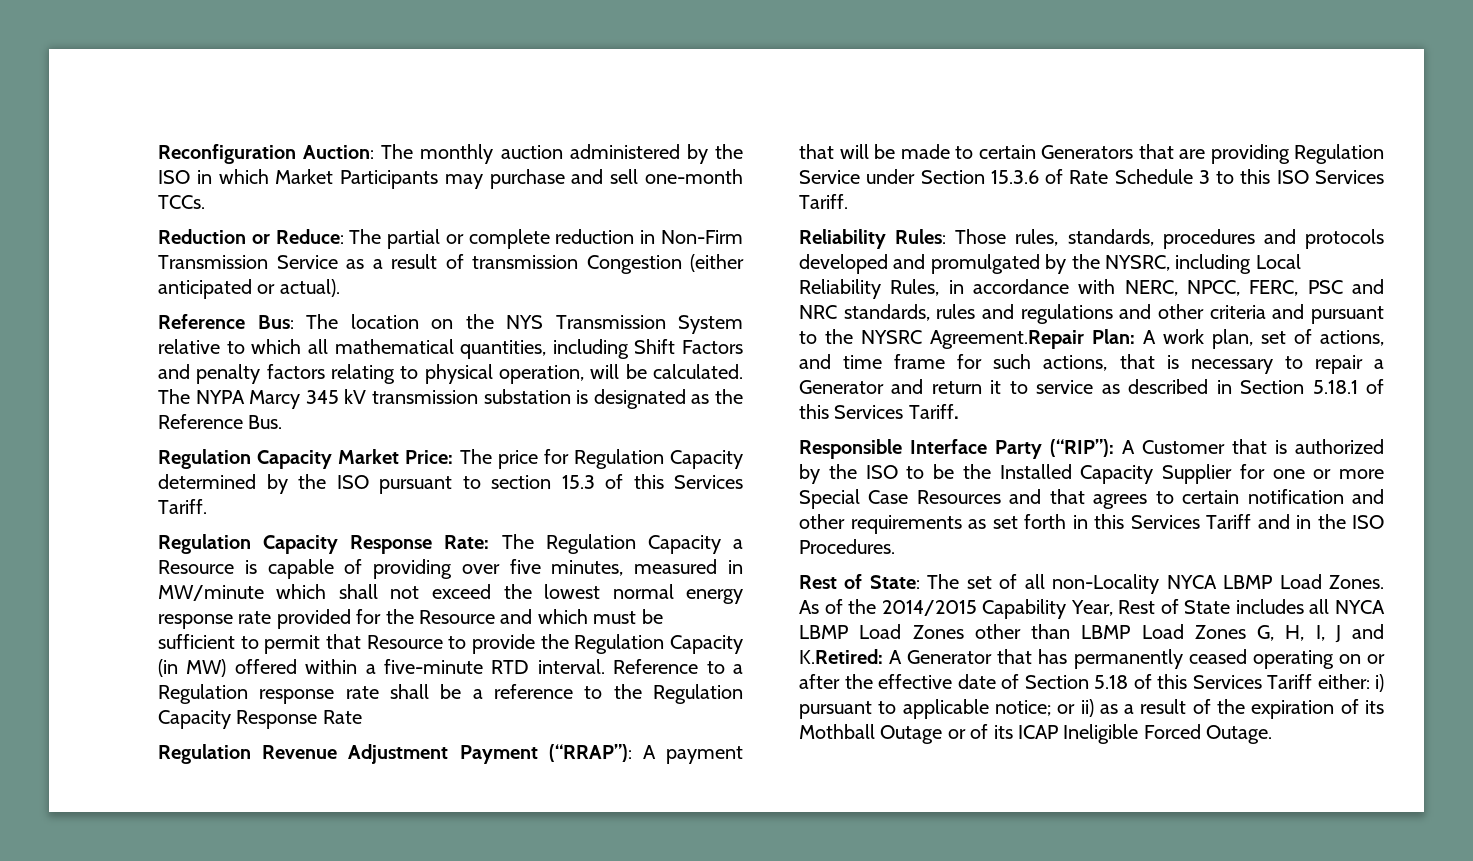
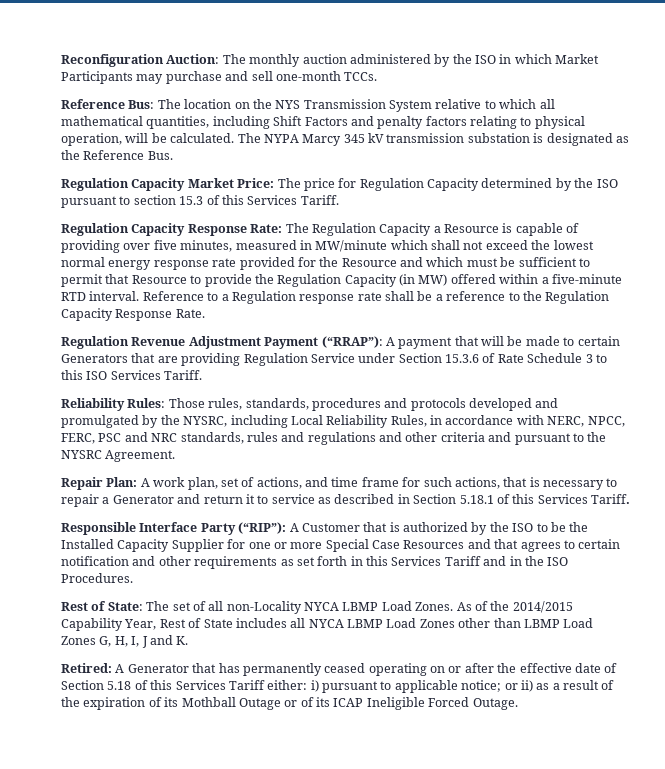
- Reduction or Reduce: The partial or complete reduction in Non-Firm Transmission Service as a result of transmission Congestion (either anticipated or actual).
- Reference to a Regulation response rate shall be a reference to the Regulation Capacity Response Rate
+ Reference to a Regulation response rate shall be a reference to the Regulation Capacity Response Rate.
- Those rules, standards, procedures and protocols developed and promulgated by the NYSRC, including Local Reliability Rules, in accordance with NERC, NPCC, FERC, PSC and NRC standards, rules and regulations and other criteria and pursuant to the NYSRC Agreement.Repair Plan:
+ Those rules, standards, procedures and protocols developed and promulgated by the NYSRC, including Local Reliability Rules, in accordance with NERC, NPCC, FERC, PSC and NRC standards, rules and regulations and other criteria and pursuant to the NYSRC Agreement.
+ Repair Plan:
- As of the 2014/2015 Capability Year, Rest of State includes all NYCA LBMP Load Zones other than LBMP Load Zones G, H, I, J and K.Retired:
+ As of the 2014/2015 Capability Year, Rest of State includes all NYCA LBMP Load Zones other than LBMP Load Zones G, H, I, J and K.
+ Retired:

